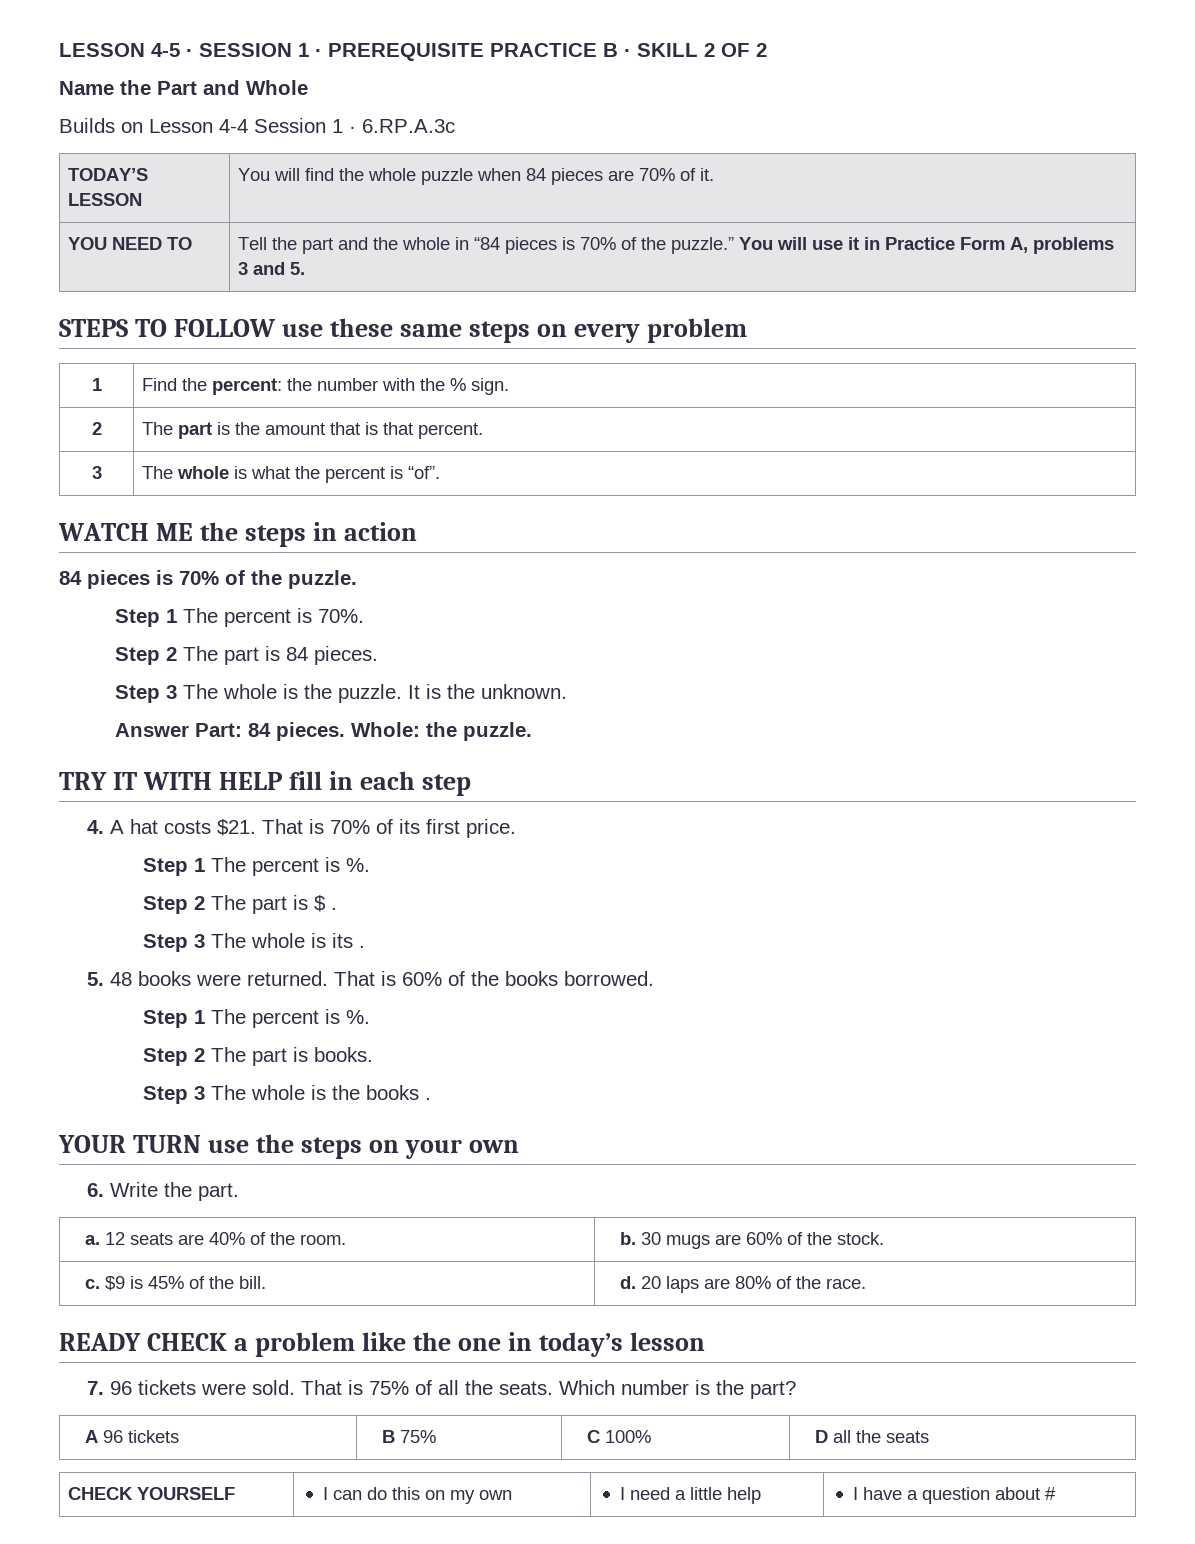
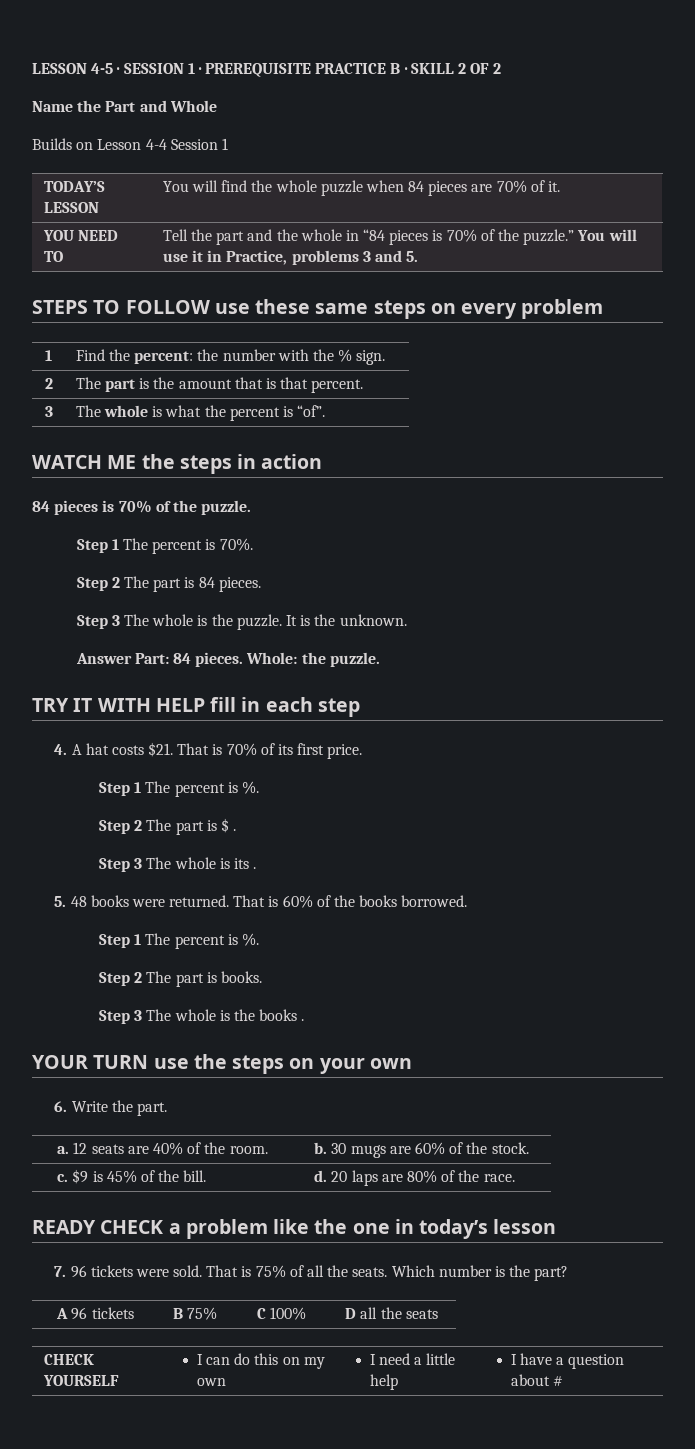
- Builds on Lesson 4-4 Session 1 · 6.RP.A.3c
+ Builds on Lesson 4-4 Session 1
- YOU NEED TO | Tell the part and the whole in “84 pieces is 70% of the puzzle.” You will use it in Practice Form A, problems 3 and 5.
+ YOU NEED TO | Tell the part and the whole in “84 pieces is 70% of the puzzle.” You will use it in Practice, problems 3 and 5.

